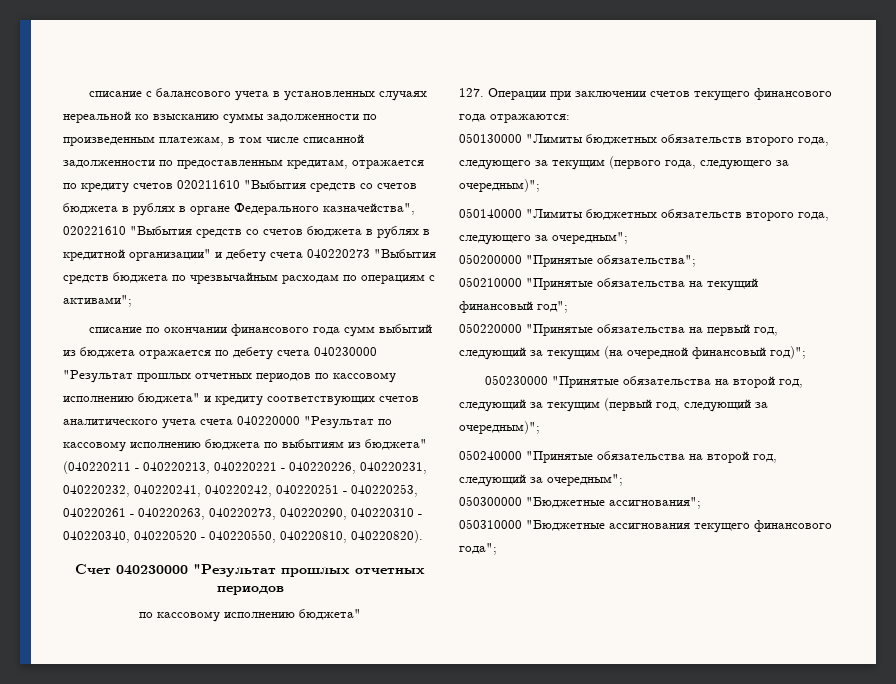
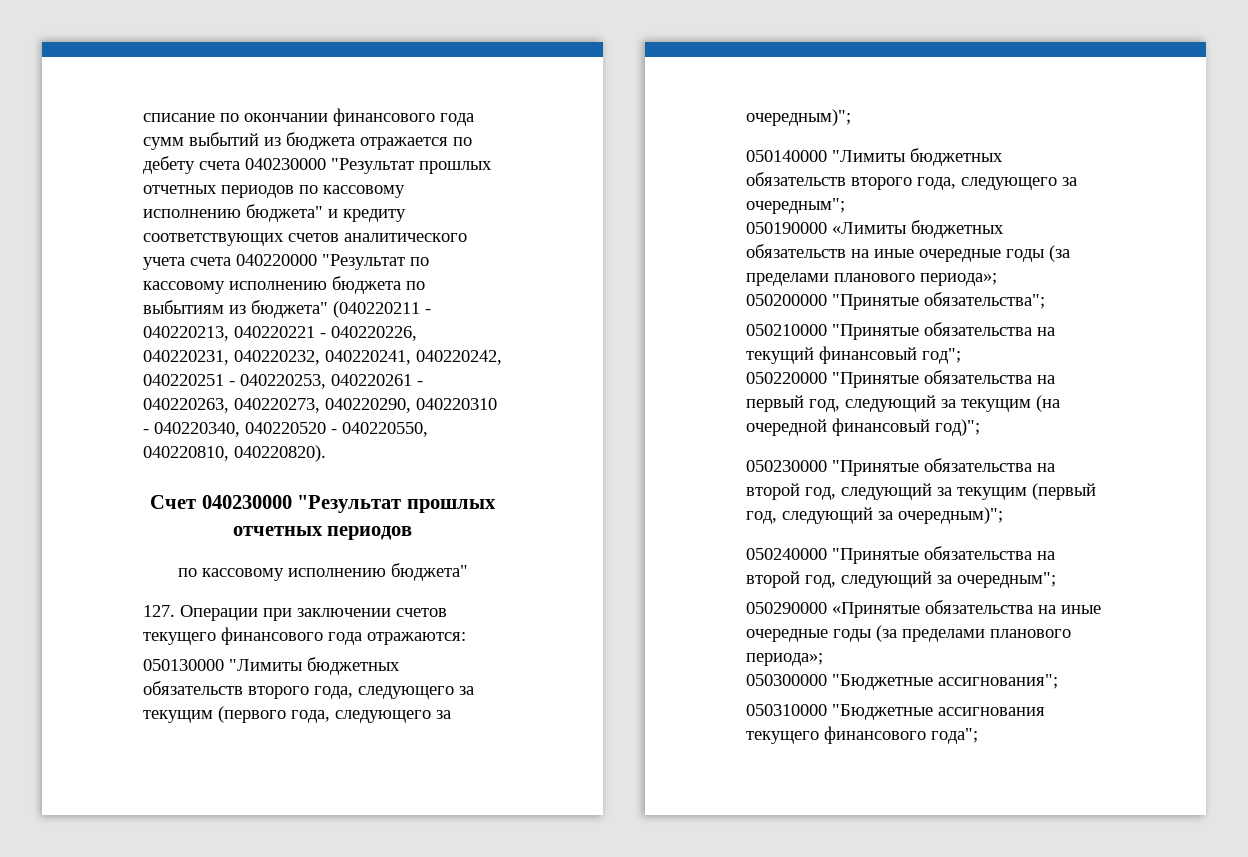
- списание с балансового учета в установленных случаях нереальной ко взысканию суммы задолженности по произведенным платежам, в том числе списанной задолженности по предоставленным кредитам, отражается по кредиту счетов 020211610 "Выбытия средств со счетов бюджета в рублях в органе Федерального казначейства", 020221610 "Выбытия средств со счетов бюджета в рублях в кредитной организации" и дебету счета 040220273 "Выбытия средств бюджета по чрезвычайным расходам по операциям с активами";
+ 050190000 «Лимиты бюджетных обязательств на иные очередные годы (за пределами планового периода»;
+ 050290000 «Принятые обязательства на иные очередные годы (за пределами планового периода»;

